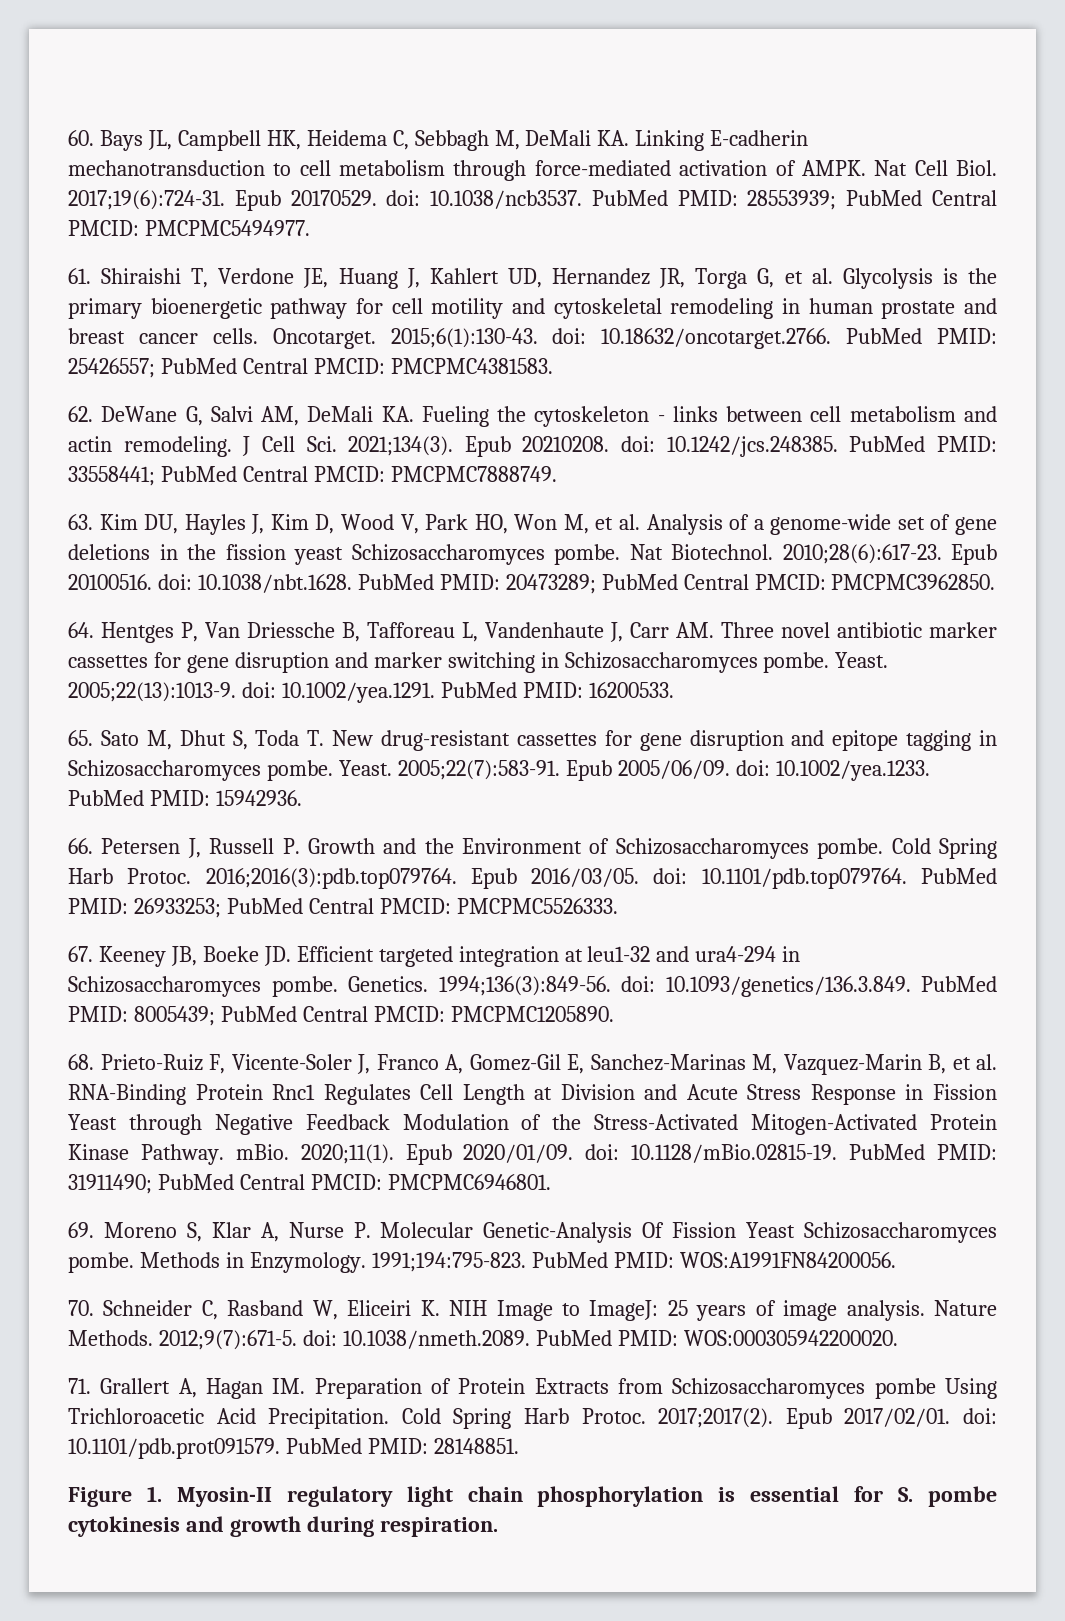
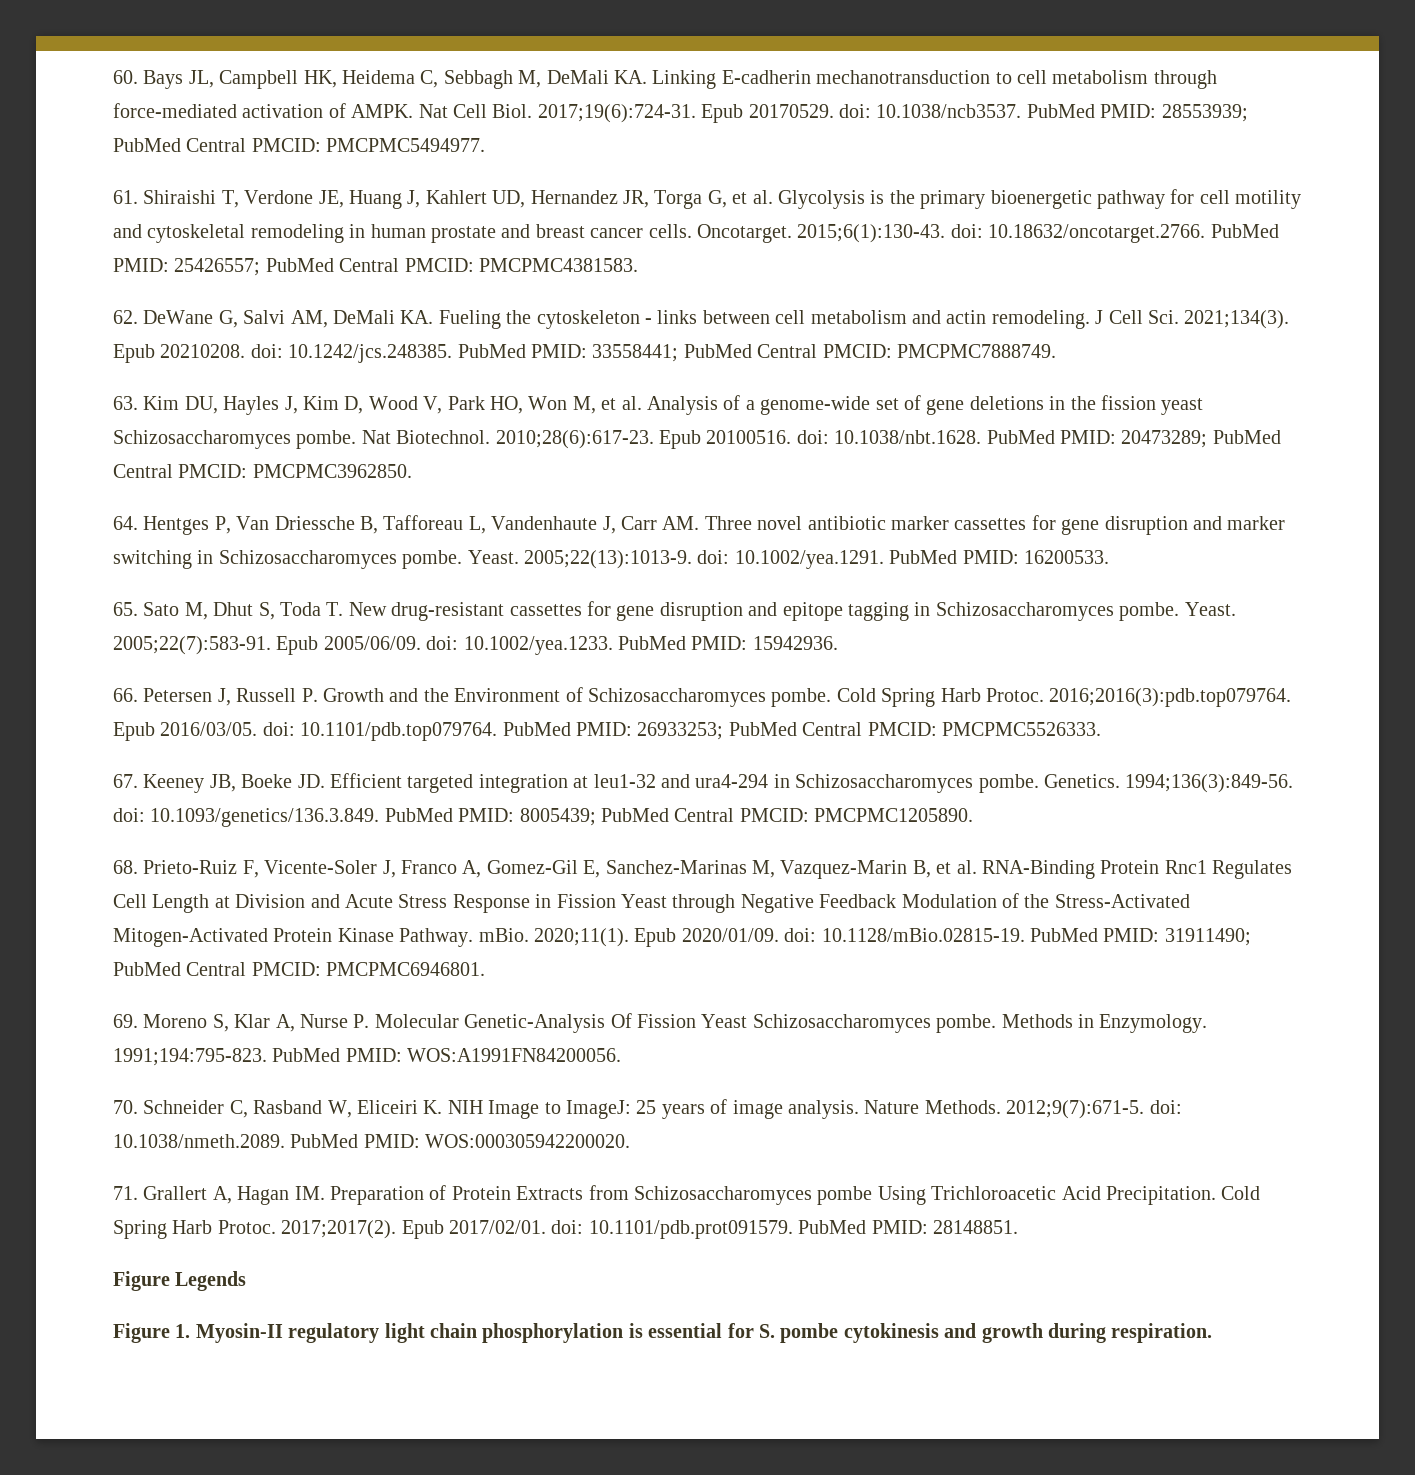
+ Figure Legends

